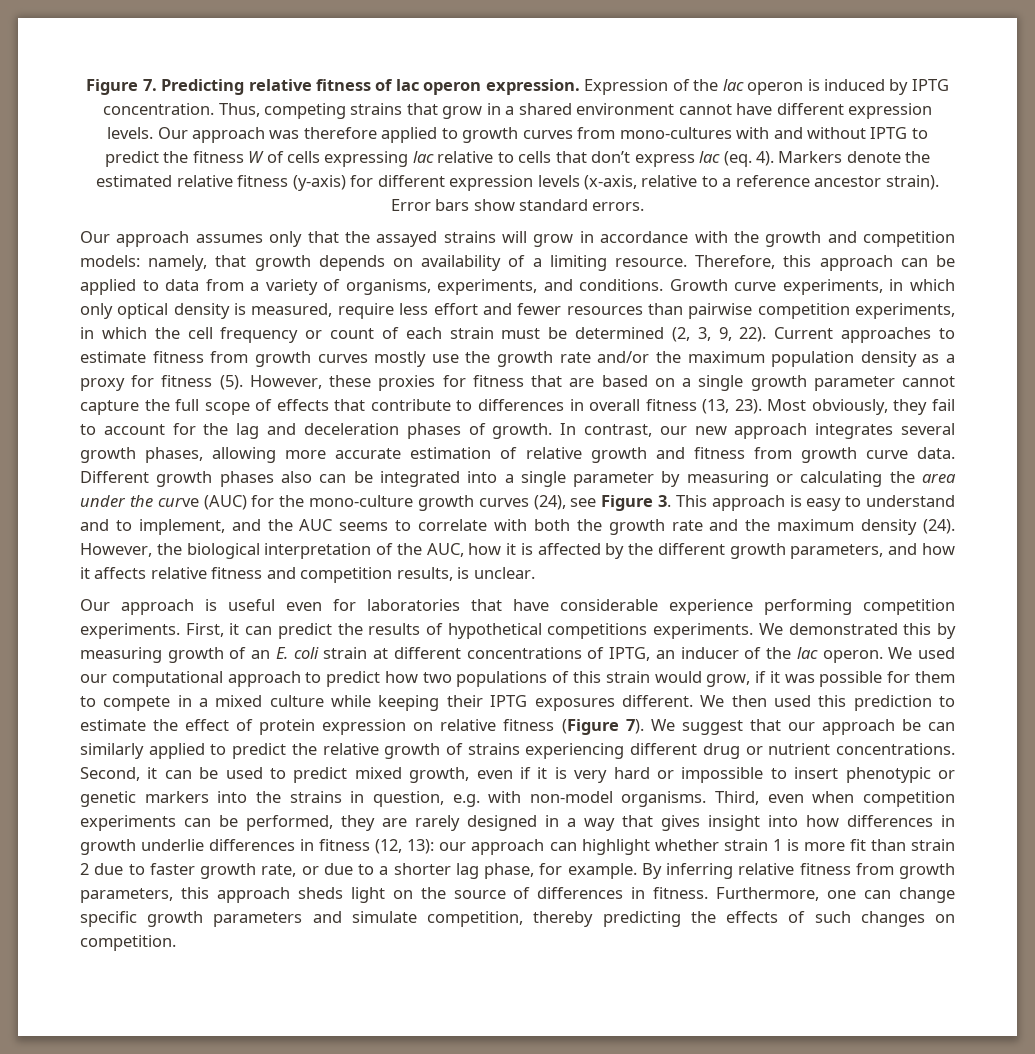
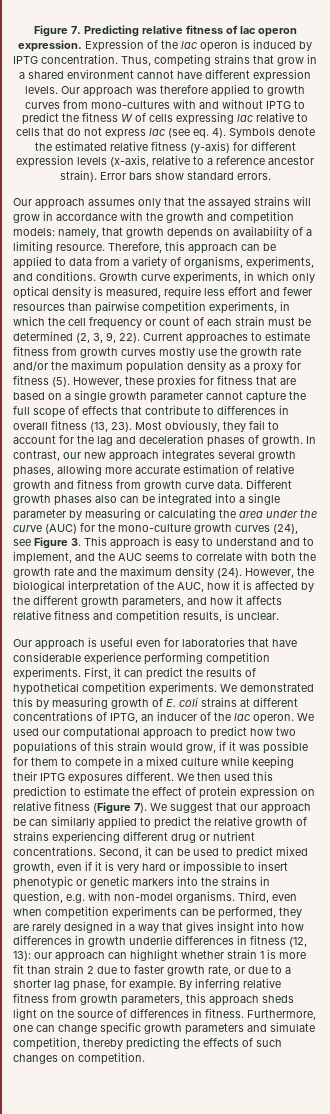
- Our approach was therefore applied to growth curves from mono-cultures with and without IPTG to predict the fitness W of cells expressing lac relative to cells that don’t express lac (eq. 4). Markers denote the estimated relative fitness (y-axis) for different expression levels (x-axis, relative to a reference ancestor strain).
+ Our approach was therefore applied to growth curves from mono-cultures with and without IPTG to predict the fitness W of cells expressing lac relative to cells that do not express lac (see eq. 4). Symbols denote the estimated relative fitness (y-axis) for different expression levels (x-axis, relative to a reference ancestor strain).
- First, it can predict the results of hypothetical competitions experiments.
+ First, it can predict the results of hypothetical competition experiments.
- We demonstrated this by measuring growth of an E. coli strain at different concentrations of IPTG, an inducer of the lac operon.
+ We demonstrated this by measuring growth of E. coli strains at different concentrations of IPTG, an inducer of the lac operon.

